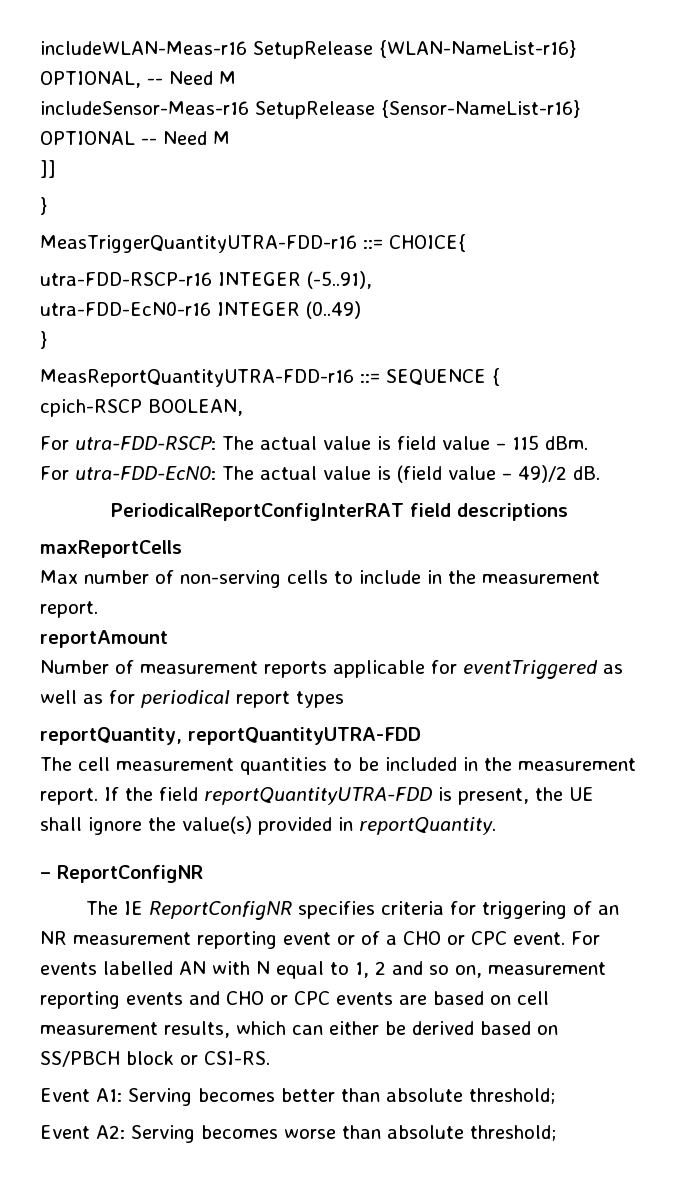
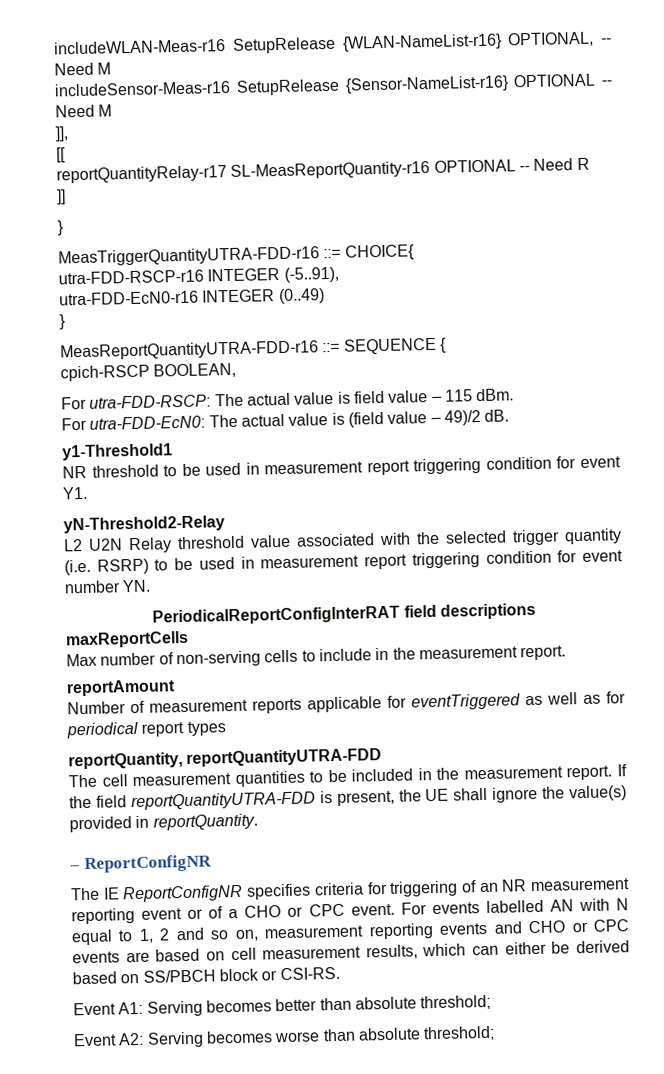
+ ]],
+ [[
+ reportQuantityRelay-r17 SL-MeasReportQuantity-r16 OPTIONAL -- Need R
+ y1-Threshold1
+ NR threshold to be used in measurement report triggering condition for event Y1.
+ yN-Threshold2-Relay
+ L2 U2N Relay threshold value associated with the selected trigger quantity (i.e. RSRP) to be used in measurement report triggering condition for event number YN.

